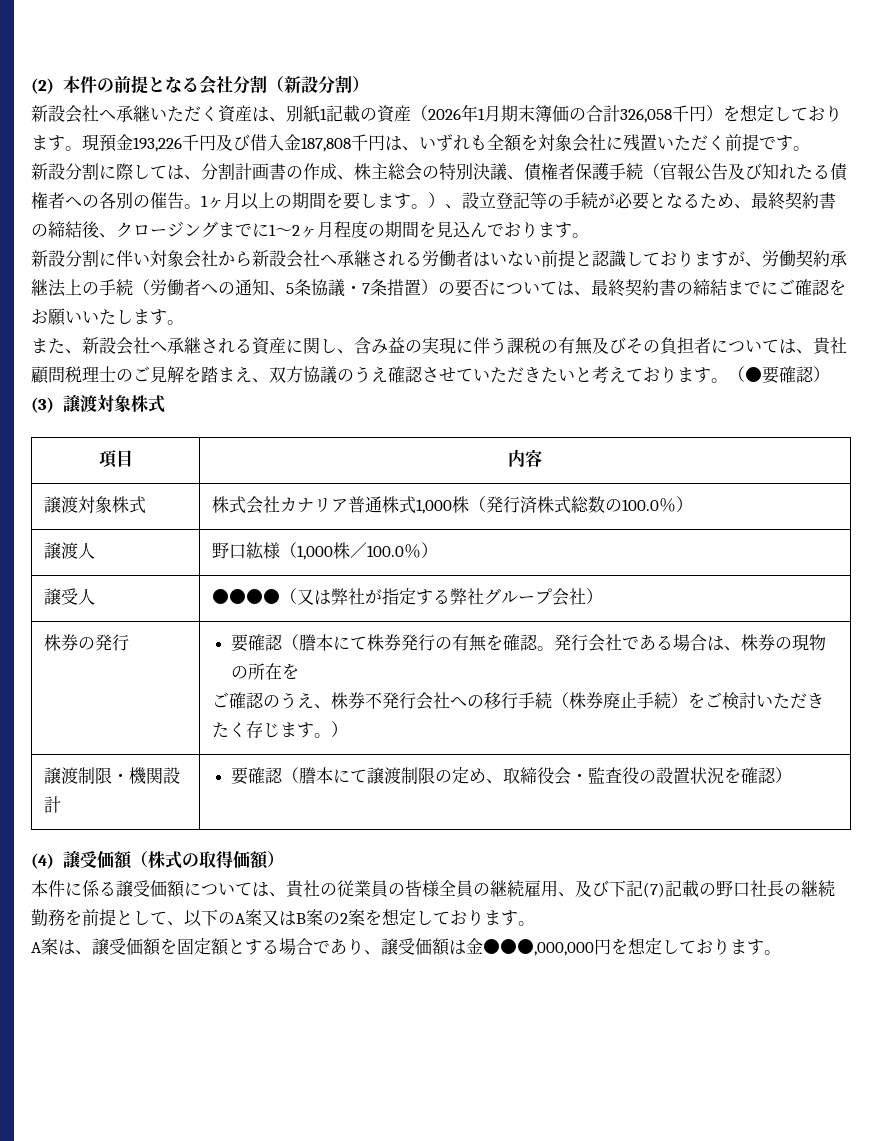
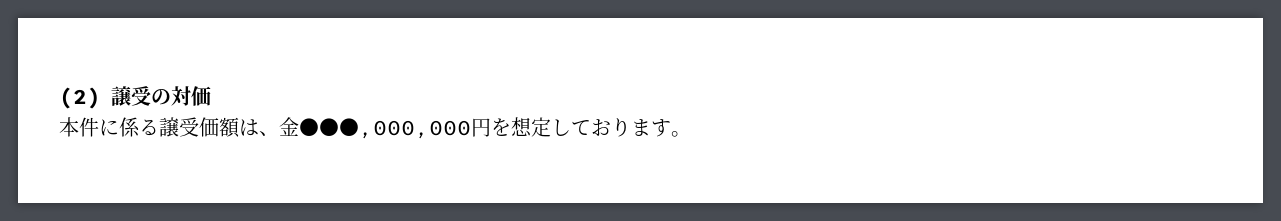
- (2)本件の前提となる会社分割（新設分割）
- 新設会社へ承継いただく資産は、別紙1記載の資産（2026年1月期末簿価の合計326,058千円）を想定しております。現預金193,226千円及び借入金187,808千円は、いずれも全額を対象会社に残置いただく前提です。
- 新設分割に際しては、分割計画書の作成、株主総会の特別決議、債権者保護手続（官報公告及び知れたる債権者への各別の催告。1ヶ月以上の期間を要します。）、設立登記等の手続が必要となるため、最終契約書の締結後、クロージングまでに1〜2ヶ月程度の期間を見込んでおります。
- 新設分割に伴い対象会社から新設会社へ承継される労働者はいない前提と認識しておりますが、労働契約承継法上の手続（労働者への通知、5条協議・7条措置）の要否については、最終契約書の締結までにご確認をお願いいたします。
- また、新設会社へ承継される資産に関し、含み益の実現に伴う課税の有無及びその負担者については、貴社顧問税理士のご見解を踏まえ、双方協議のうえ確認させていただきたいと考えております。（●要確認）
- (3)譲渡対象株式
- 項目 | 内容
- 譲渡対象株式 | 株式会社カナリア普通株式1,000株（発行済株式総数の100.0％）
- 譲渡人 | 野口紘様（1,000株／100.0％）
- 譲受人 | ●●●●（又は弊社が指定する弊社グループ会社）
- 株券の発行 | 要確認（謄本にて株券発行の有無を確認。発行会社である場合は、株券の現物の所在を
- ご確認のうえ、株券不発行会社への移行手続（株券廃止手続）をご検討いただきたく存じます。）
- 譲渡制限・機関設計 | 要確認（謄本にて譲渡制限の定め、取締役会・監査役の設置状況を確認）
- (4)譲受価額（株式の取得価額）
+ (2)譲受の対価
- 本件に係る譲受価額については、貴社の従業員の皆様全員の継続雇用、及び下記(7)記載の野口社長の継続勤務を前提として、以下のA案又はB案の2案を想定しております。
- A案は、譲受価額を固定額とする場合であり、譲受価額は金●●●,000,000円を想定しております。
+ 本件に係る譲受価額は、金●●●,000,000円を想定しております。

